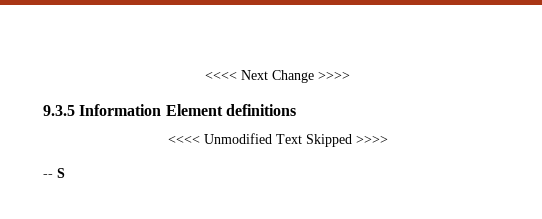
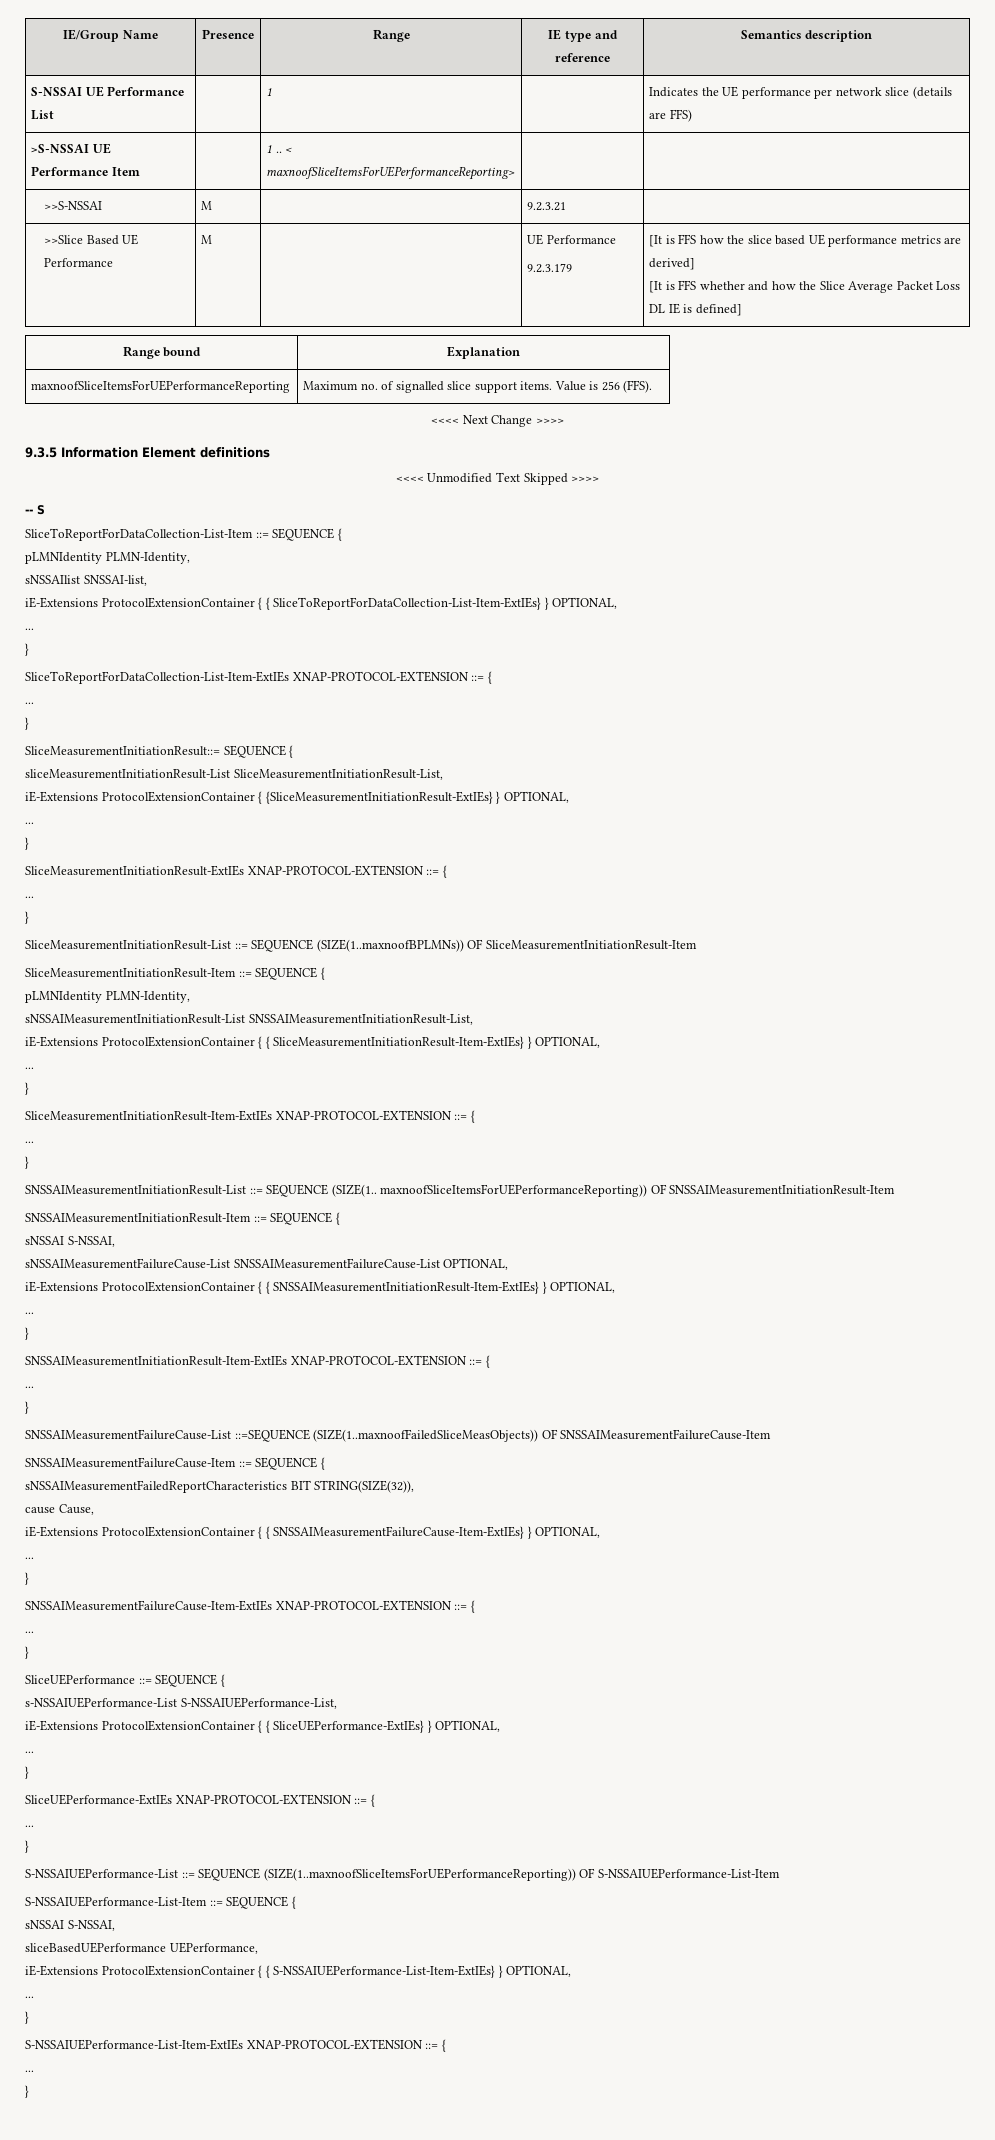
+ IE/Group Name | Presence | Range | IE type and reference | Semantics description
+ S-NSSAI UE Performance List | | 1 | | Indicates the UE performance per network slice (details are FFS)
+ >S-NSSAI UE Performance Item | | 1 .. < maxnoofSliceItemsForUEPerformanceReporting> | |
+ >>S-NSSAI | M | | 9.2.3.21 |
+ >>Slice Based UE Performance | M | | UE Performance
+ 9.2.3.179 | [It is FFS how the slice based UE performance metrics are derived]
+ [It is FFS whether and how the Slice Average Packet Loss DL IE is defined]
+ Range bound | Explanation
+ maxnoofSliceItemsForUEPerformanceReporting | Maximum no. of signalled slice support items. Value is 256 (FFS).
+ SliceToReportForDataCollection-List-Item ::= SEQUENCE {
+ pLMNIdentity PLMN-Identity,
+ sNSSAIlist SNSSAI-list,
+ iE-Extensions ProtocolExtensionContainer { { SliceToReportForDataCollection-List-Item-ExtIEs} } OPTIONAL,
+ ...
+ }
+ SliceToReportForDataCollection-List-Item-ExtIEs XNAP-PROTOCOL-EXTENSION ::= {
+ ...
+ }
+ SliceMeasurementInitiationResult::= SEQUENCE {
+ sliceMeasurementInitiationResult-List SliceMeasurementInitiationResult-List,
+ iE-Extensions ProtocolExtensionContainer { {SliceMeasurementInitiationResult-ExtIEs} } OPTIONAL,
+ ...
+ }
+ SliceMeasurementInitiationResult-ExtIEs XNAP-PROTOCOL-EXTENSION ::= {
+ ...
+ }
+ SliceMeasurementInitiationResult-List ::= SEQUENCE (SIZE(1..maxnoofBPLMNs)) OF SliceMeasurementInitiationResult-Item
+ SliceMeasurementInitiationResult-Item ::= SEQUENCE {
+ pLMNIdentity PLMN-Identity,
+ sNSSAIMeasurementInitiationResult-List SNSSAIMeasurementInitiationResult-List,
+ iE-Extensions ProtocolExtensionContainer { { SliceMeasurementInitiationResult-Item-ExtIEs} } OPTIONAL,
+ ...
+ }
+ SliceMeasurementInitiationResult-Item-ExtIEs XNAP-PROTOCOL-EXTENSION ::= {
+ ...
+ }
+ SNSSAIMeasurementInitiationResult-List ::= SEQUENCE (SIZE(1.. maxnoofSliceItemsForUEPerformanceReporting)) OF SNSSAIMeasurementInitiationResult-Item
+ SNSSAIMeasurementInitiationResult-Item ::= SEQUENCE {
+ sNSSAI S-NSSAI,
+ sNSSAIMeasurementFailureCause-List SNSSAIMeasurementFailureCause-List OPTIONAL,
+ iE-Extensions ProtocolExtensionContainer { { SNSSAIMeasurementInitiationResult-Item-ExtIEs} } OPTIONAL,
+ ...
+ }
+ SNSSAIMeasurementInitiationResult-Item-ExtIEs XNAP-PROTOCOL-EXTENSION ::= {
+ ...
+ }
+ SNSSAIMeasurementFailureCause-List ::=SEQUENCE (SIZE(1..maxnoofFailedSliceMeasObjects)) OF SNSSAIMeasurementFailureCause-Item
+ SNSSAIMeasurementFailureCause-Item ::= SEQUENCE {
+ sNSSAIMeasurementFailedReportCharacteristics BIT STRING(SIZE(32)),
+ cause Cause,
+ iE-Extensions ProtocolExtensionContainer { { SNSSAIMeasurementFailureCause-Item-ExtIEs} } OPTIONAL,
+ ...
+ }
+ SNSSAIMeasurementFailureCause-Item-ExtIEs XNAP-PROTOCOL-EXTENSION ::= {
+ ...
+ }
+ SliceUEPerformance ::= SEQUENCE {
+ s-NSSAIUEPerformance-List S-NSSAIUEPerformance-List,
+ iE-Extensions ProtocolExtensionContainer { { SliceUEPerformance-ExtIEs} } OPTIONAL,
+ ...
+ }
+ SliceUEPerformance-ExtIEs XNAP-PROTOCOL-EXTENSION ::= {
+ ...
+ }
+ S-NSSAIUEPerformance-List ::= SEQUENCE (SIZE(1..maxnoofSliceItemsForUEPerformanceReporting)) OF S-NSSAIUEPerformance-List-Item
+ S-NSSAIUEPerformance-List-Item ::= SEQUENCE {
+ sNSSAI S-NSSAI,
+ sliceBasedUEPerformance UEPerformance,
+ iE-Extensions ProtocolExtensionContainer { { S-NSSAIUEPerformance-List-Item-ExtIEs} } OPTIONAL,
+ ...
+ }
+ S-NSSAIUEPerformance-List-Item-ExtIEs XNAP-PROTOCOL-EXTENSION ::= {
+ ...
+ }

